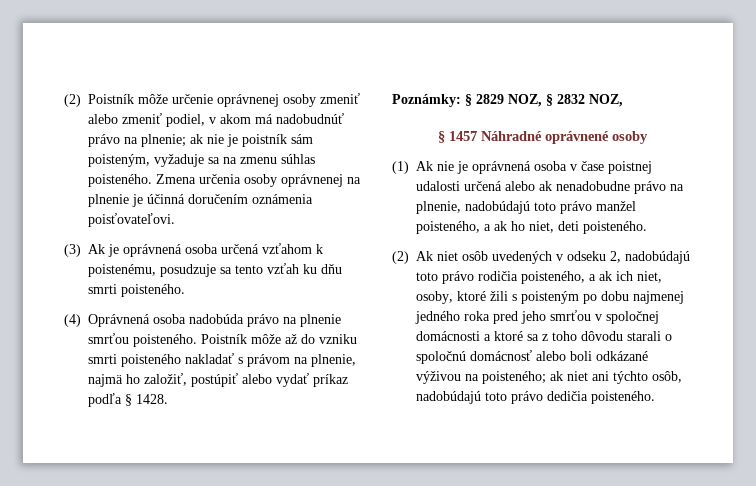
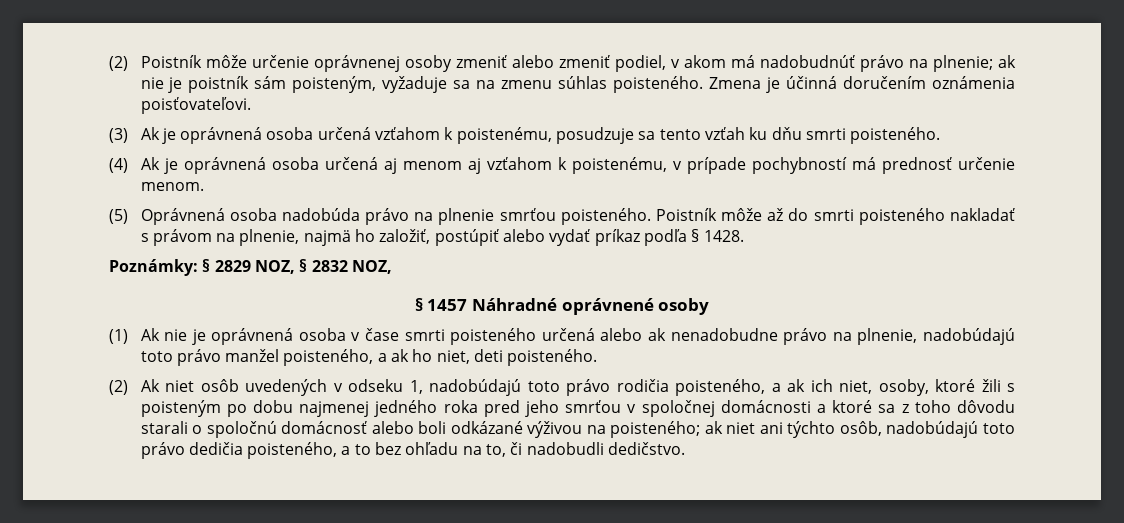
- Zmena určenia osoby oprávnenej na plnenie je účinná doručením oznámenia poisťovateľovi.
+ Zmena je účinná doručením oznámenia poisťovateľovi.
- (4) Oprávnená osoba nadobúda právo na plnenie smrťou poisteného.
+ (4) Ak je oprávnená osoba určená aj menom aj vzťahom k poistenému, v prípade pochybností má prednosť určenie menom.
+ (5) Oprávnená osoba nadobúda právo na plnenie smrťou poisteného.
- Poistník môže až do vzniku smrti poisteného nakladať s právom na plnenie, najmä ho založiť, postúpiť alebo vydať príkaz podľa § 1428.
+ Poistník môže až do smrti poisteného nakladať s právom na plnenie, najmä ho založiť, postúpiť alebo vydať príkaz podľa § 1428.
- (1) Ak nie je oprávnená osoba v čase poistnej udalosti určená alebo ak nenadobudne právo na plnenie, nadobúdajú toto právo manžel poisteného, a ak ho niet, deti poisteného.
+ (1) Ak nie je oprávnená osoba v čase smrti poisteného určená alebo ak nenadobudne právo na plnenie, nadobúdajú toto právo manžel poisteného, a ak ho niet, deti poisteného.
- (2) Ak niet osôb uvedených v odseku 2, nadobúdajú toto právo rodičia poisteného, a ak ich niet, osoby, ktoré žili s poisteným po dobu najmenej jedného roka pred jeho smrťou v spoločnej domácnosti a ktoré sa z toho dôvodu starali o spoločnú domácnosť alebo boli odkázané výživou na poisteného; ak niet ani týchto osôb, nadobúdajú toto právo dedičia poisteného.
+ (2) Ak niet osôb uvedených v odseku 1, nadobúdajú toto právo rodičia poisteného, a ak ich niet, osoby, ktoré žili s poisteným po dobu najmenej jedného roka pred jeho smrťou v spoločnej domácnosti a ktoré sa z toho dôvodu starali o spoločnú domácnosť alebo boli odkázané výživou na poisteného; ak niet ani týchto osôb, nadobúdajú toto právo dedičia poisteného, a to bez ohľadu na to, či nadobudli dedičstvo.

